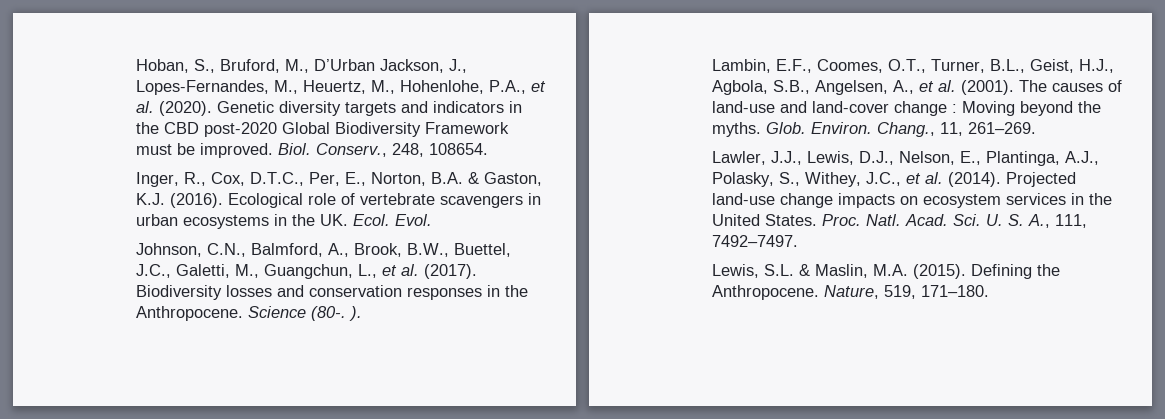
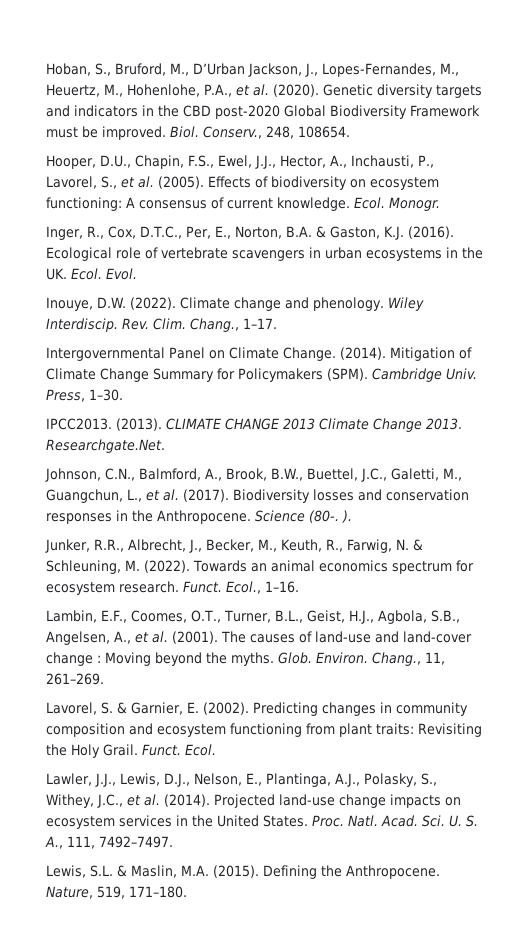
+ Hooper, D.U., Chapin, F.S., Ewel, J.J., Hector, A., Inchausti, P., Lavorel, S., et al. (2005). Effects of biodiversity on ecosystem functioning: A consensus of current knowledge. Ecol. Monogr.
+ Inouye, D.W. (2022). Climate change and phenology. Wiley Interdiscip. Rev. Clim. Chang., 1–17.
+ Intergovernmental Panel on Climate Change. (2014). Mitigation of Climate Change Summary for Policymakers (SPM). Cambridge Univ. Press, 1–30.
+ IPCC2013. (2013). CLIMATE CHANGE 2013 Climate Change 2013. Researchgate.Net.
+ Junker, R.R., Albrecht, J., Becker, M., Keuth, R., Farwig, N. & Schleuning, M. (2022). Towards an animal economics spectrum for ecosystem research. Funct. Ecol., 1–16.
+ Lavorel, S. & Garnier, E. (2002). Predicting changes in community composition and ecosystem functioning from plant traits: Revisiting the Holy Grail. Funct. Ecol.

